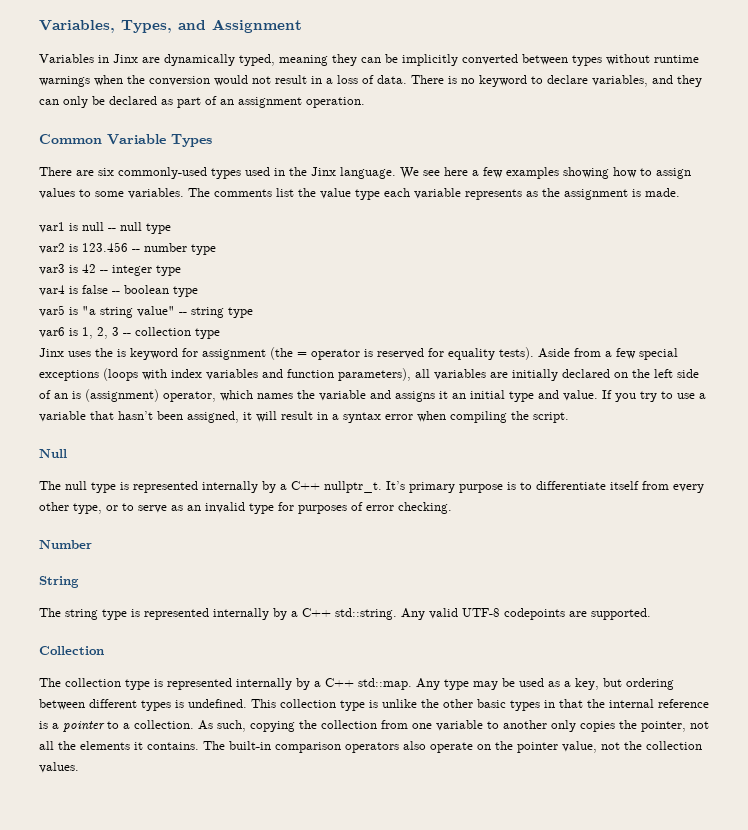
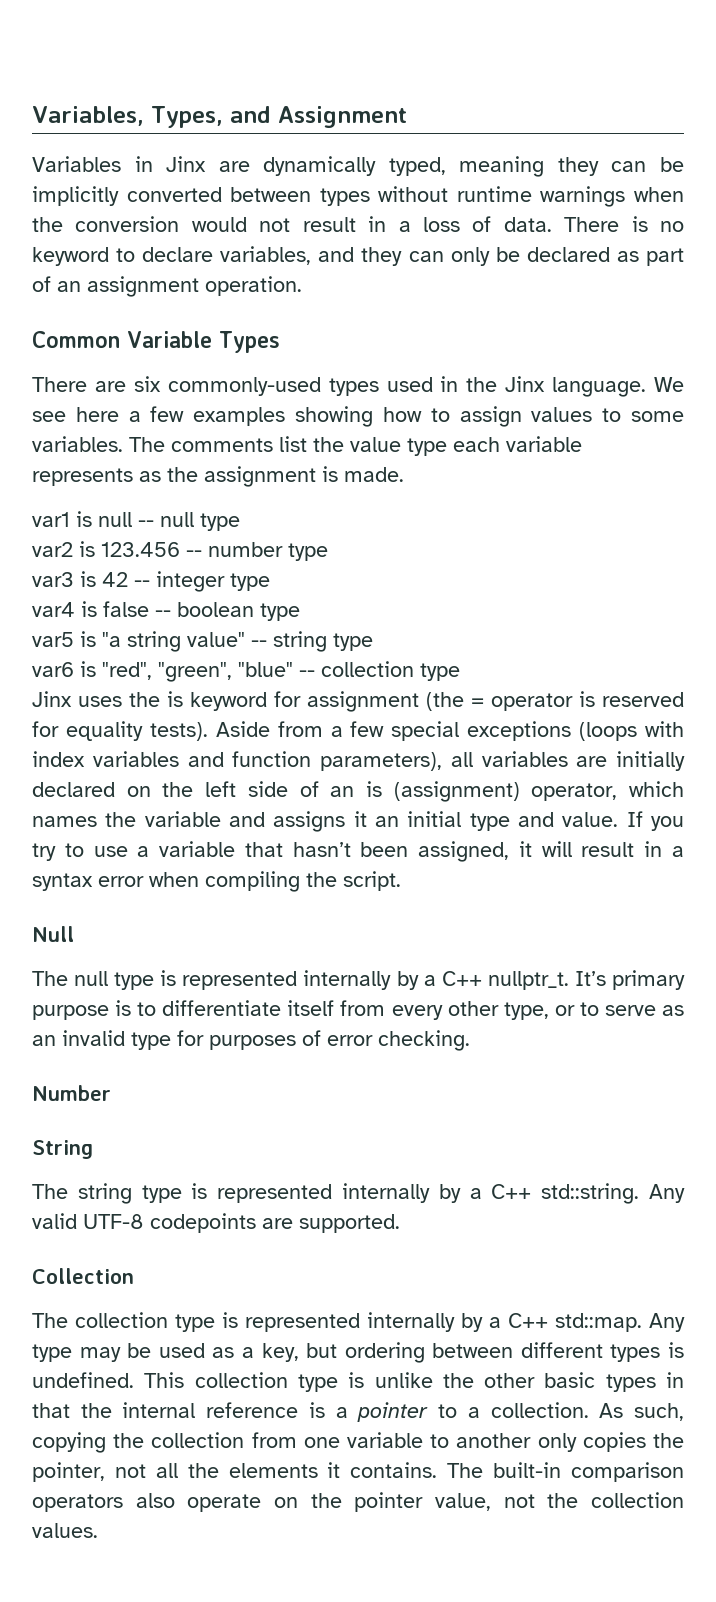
- var6 is 1, 2, 3 -- collection type
+ var6 is "red", "green", "blue" -- collection type

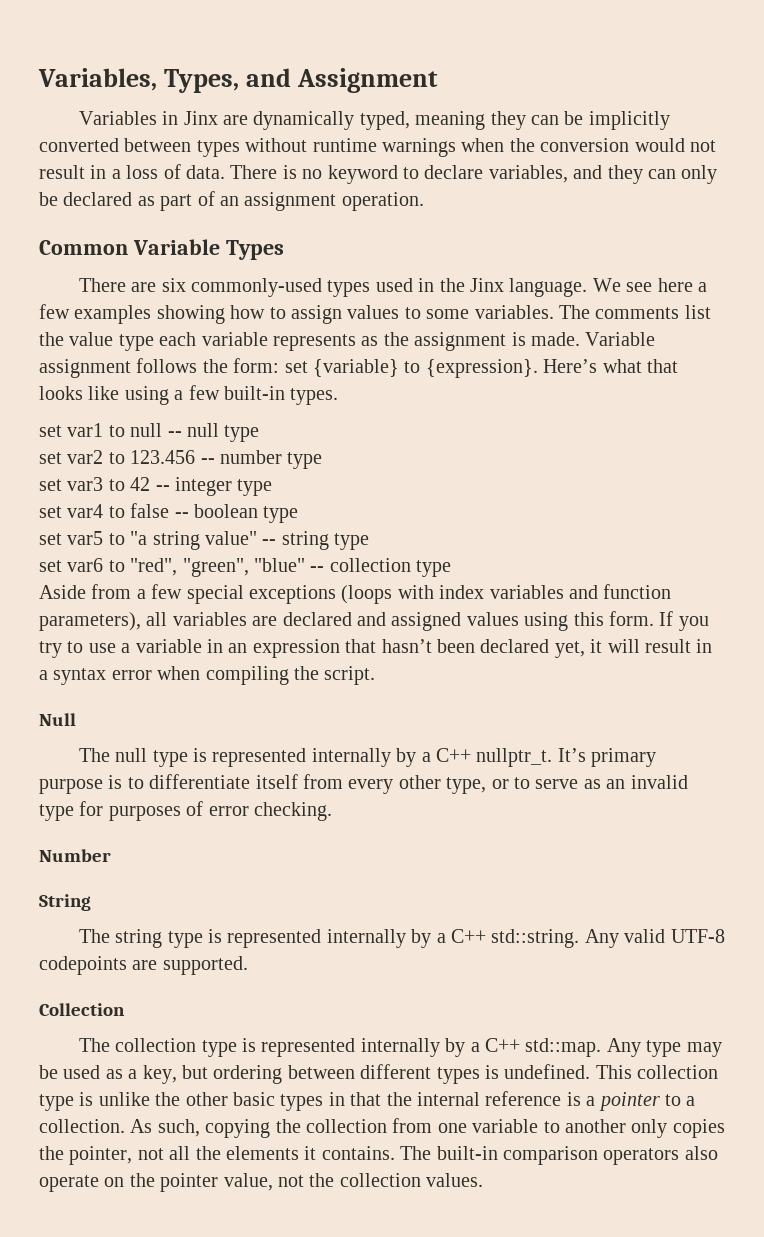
- The comments list the value type each variable represents as the assignment is made.
- var1 is null -- null type
+ The comments list the value type each variable represents as the assignment is made. Variable assignment follows the form: set {variable} to {expression}. Here’s what that looks like using a few built-in types.
+ set var1 to null -- null type
- var2 is 123.456 -- number type
+ set var2 to 123.456 -- number type
- var3 is 42 -- integer type
+ set var3 to 42 -- integer type
- var4 is false -- boolean type
+ set var4 to false -- boolean type
- var5 is "a string value" -- string type
+ set var5 to "a string value" -- string type
- var6 is "red", "green", "blue" -- collection type
+ set var6 to "red", "green", "blue" -- collection type
- Jinx uses the is keyword for assignment (the = operator is reserved for equality tests). Aside from a few special exceptions (loops with index variables and function parameters), all variables are initially declared on the left side of an is (assignment) operator, which names the variable and assigns it an initial type and value.
+ Aside from a few special exceptions (loops with index variables and function parameters), all variables are declared and assigned values using this form.
- If you try to use a variable that hasn’t been assigned, it will result in a syntax error when compiling the script.
+ If you try to use a variable in an expression that hasn’t been declared yet, it will result in a syntax error when compiling the script.

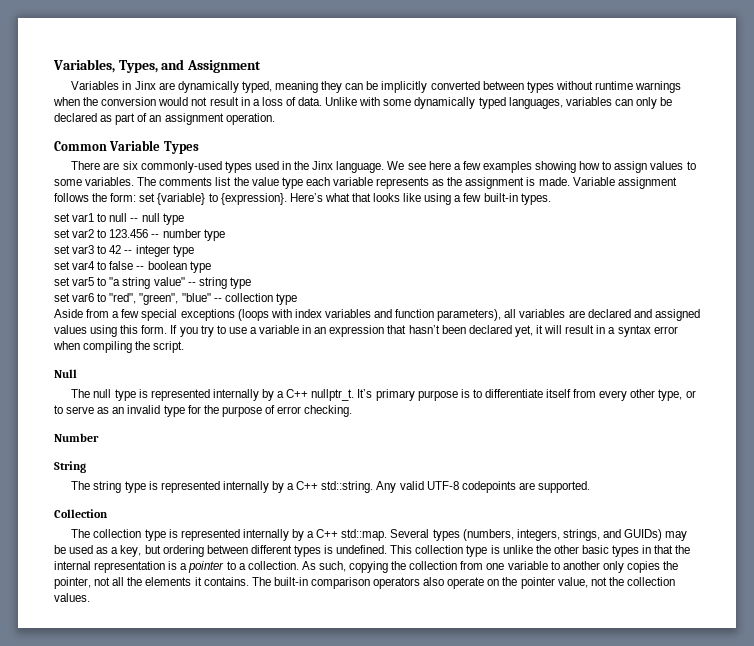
- There is no keyword to declare variables, and they can only be declared as part of an assignment operation.
+ Unlike with some dynamically typed languages, variables can only be declared as part of an assignment operation.
- It’s primary purpose is to differentiate itself from every other type, or to serve as an invalid type for purposes of error checking.
+ It’s primary purpose is to differentiate itself from every other type, or to serve as an invalid type for the purpose of error checking.
- Any type may be used as a key, but ordering between different types is undefined.
+ Several types (numbers, integers, strings, and GUIDs) may be used as a key, but ordering between different types is undefined.
- This collection type is unlike the other basic types in that the internal reference is a pointer to a collection.
+ This collection type is unlike the other basic types in that the internal representation is a pointer to a collection.

